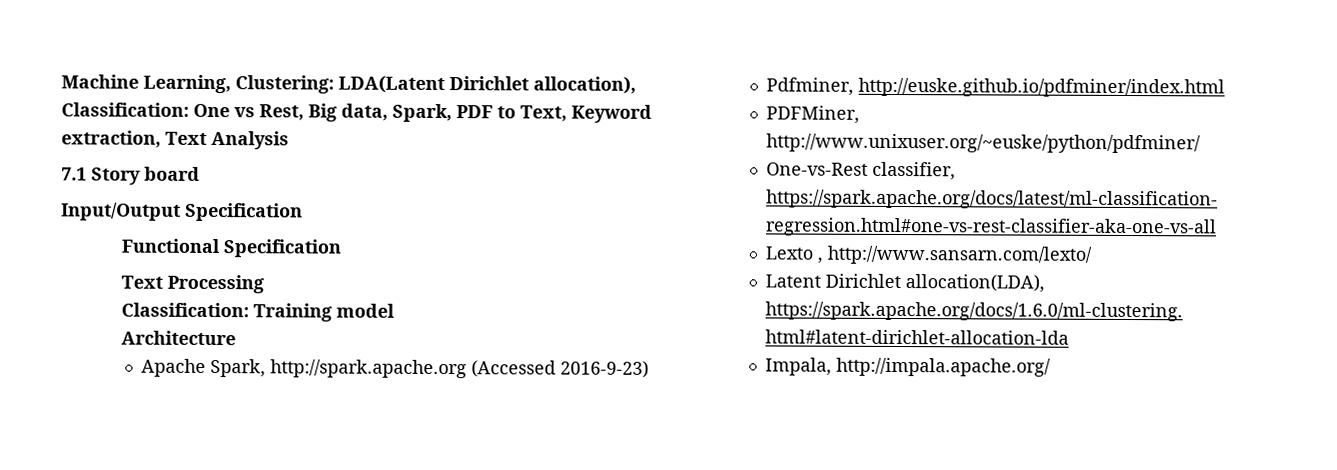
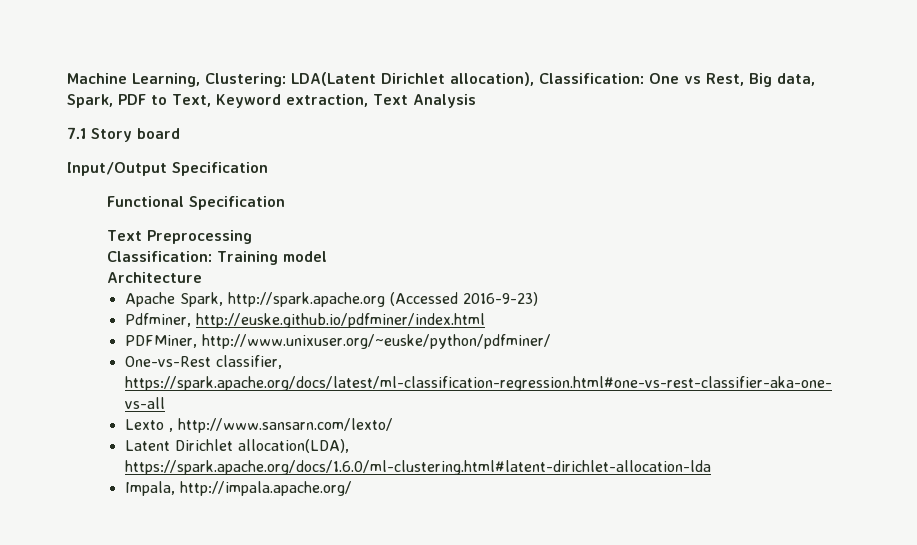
- Text Processing
+ Text Preprocessing

